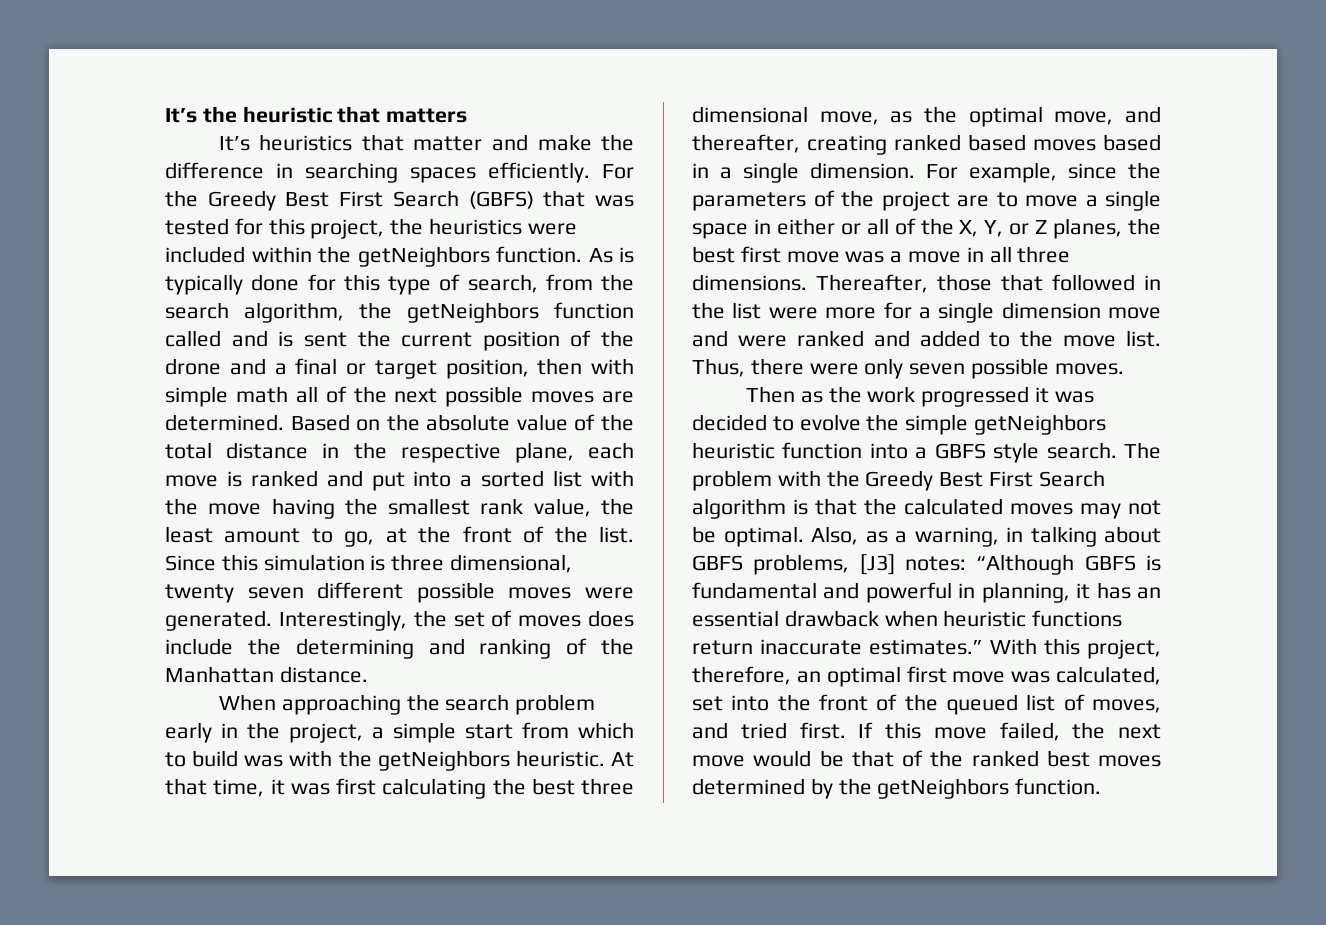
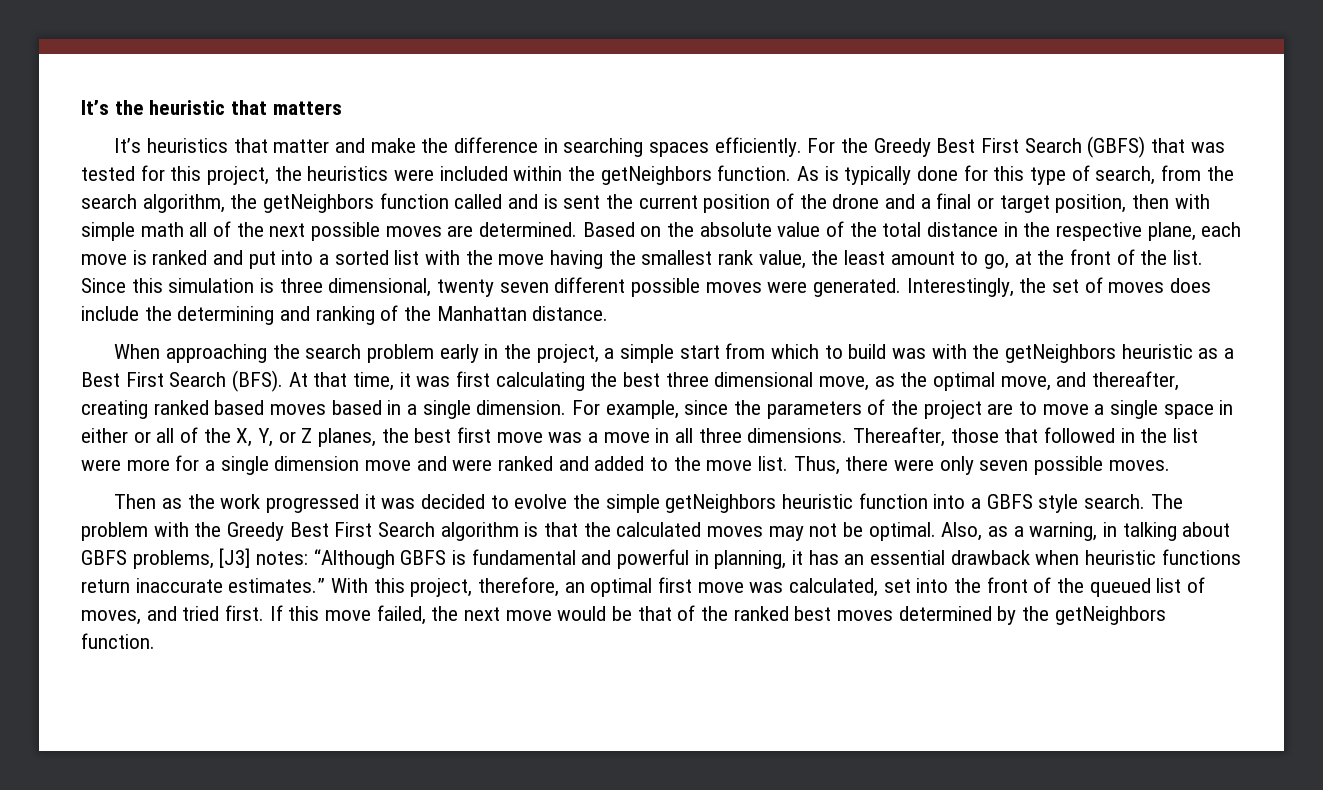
- When approaching the search problem early in the project, a simple start from which to build was with the getNeighbors heuristic.
+ When approaching the search problem early in the project, a simple start from which to build was with the getNeighbors heuristic as a Best First Search (BFS).

